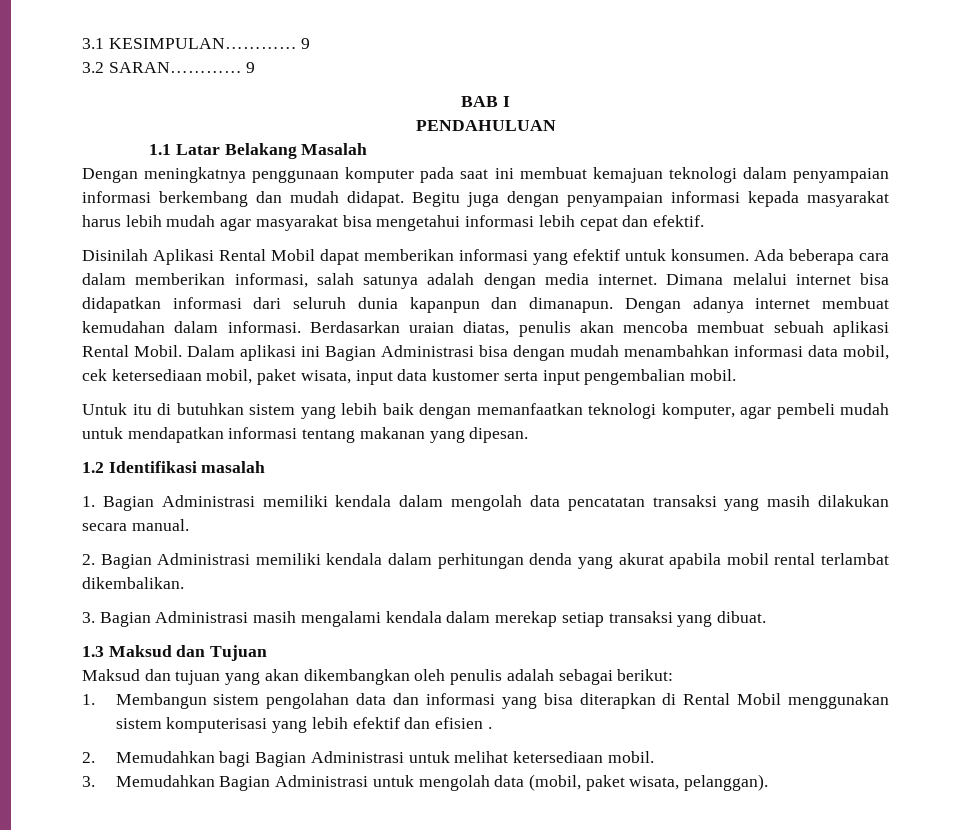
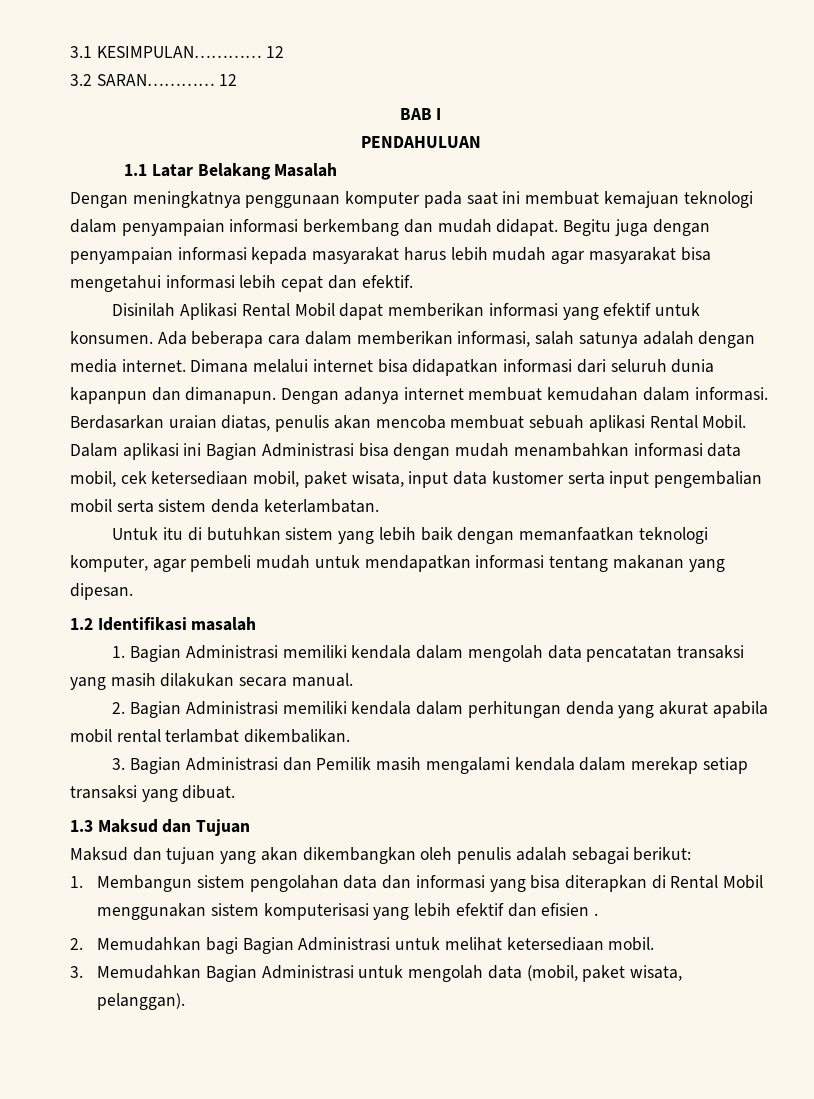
- 3.1 KESIMPULAN………… 9
+ 3.1 KESIMPULAN………… 12
- 3.2 SARAN………… 9
+ 3.2 SARAN………… 12
- Dalam aplikasi ini Bagian Administrasi bisa dengan mudah menambahkan informasi data mobil, cek ketersediaan mobil, paket wisata, input data kustomer serta input pengembalian mobil.
+ Dalam aplikasi ini Bagian Administrasi bisa dengan mudah menambahkan informasi data mobil, cek ketersediaan mobil, paket wisata, input data kustomer serta input pengembalian mobil serta sistem denda keterlambatan.
- 3. Bagian Administrasi masih mengalami kendala dalam merekap setiap transaksi yang dibuat.
+ 3. Bagian Administrasi dan Pemilik masih mengalami kendala dalam merekap setiap transaksi yang dibuat.

